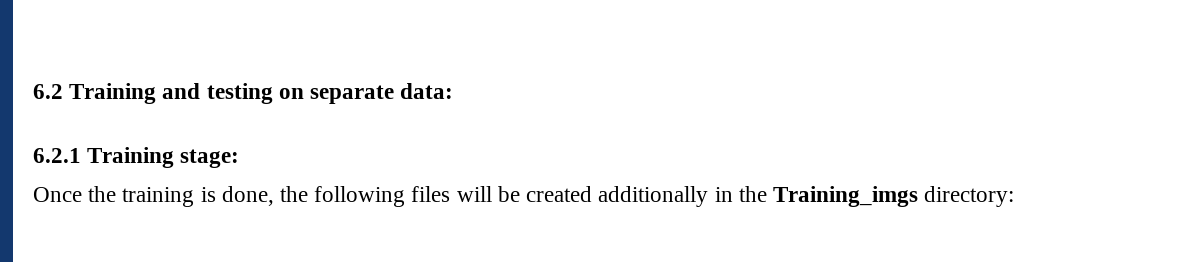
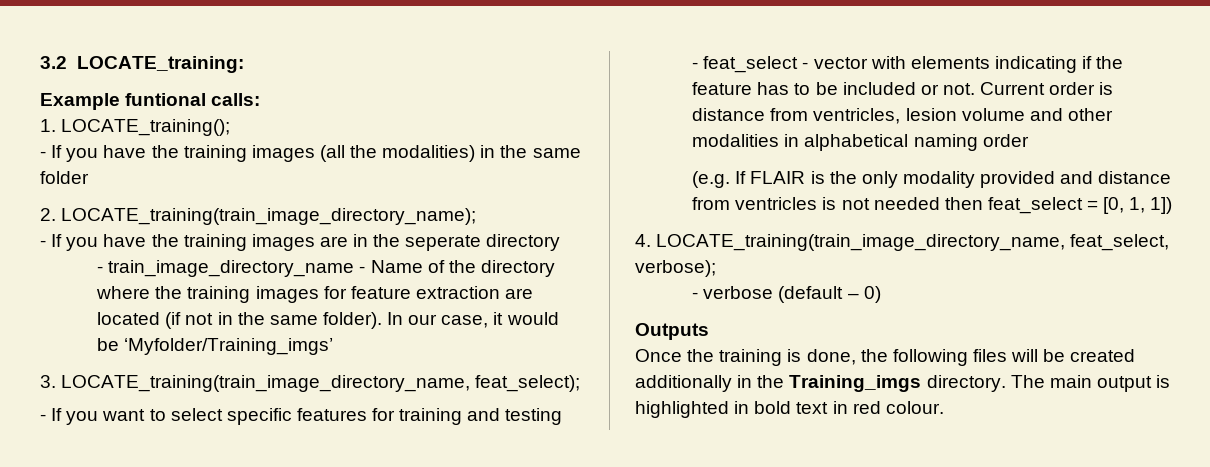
- 6.2 Training and testing on separate data:
- 6.2.1 Training stage:
+ 3.2 LOCATE_training:
+ Example funtional calls:
+ 1. LOCATE_training();
+ - If you have the training images (all the modalities) in the same folder
+ 2. LOCATE_training(train_image_directory_name);
+ - If you have the training images are in the seperate directory
+ - train_image_directory_name - Name of the directory where the training images for feature extraction are located (if not in the same folder). In our case, it would be ‘Myfolder/Training_imgs’
+ 3. LOCATE_training(train_image_directory_name, feat_select);
+ - If you want to select specific features for training and testing
+ - feat_select - vector with elements indicating if the feature has to be included or not. Current order is distance from ventricles, lesion volume and other modalities in alphabetical naming order
+ (e.g. If FLAIR is the only modality provided and distance from ventricles is not needed then feat_select = [0, 1, 1])
+ 4. LOCATE_training(train_image_directory_name, feat_select, verbose);
+ - verbose (default – 0)
+ Outputs
- Once the training is done, the following files will be created additionally in the Training_imgs directory:
+ Once the training is done, the following files will be created additionally in the Training_imgs directory. The main output is highlighted in bold text in red colour.

